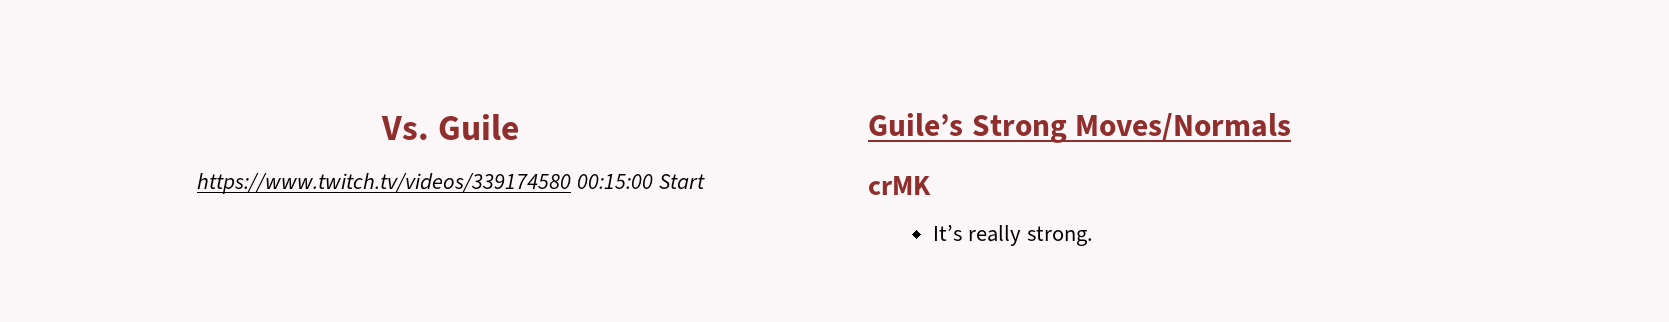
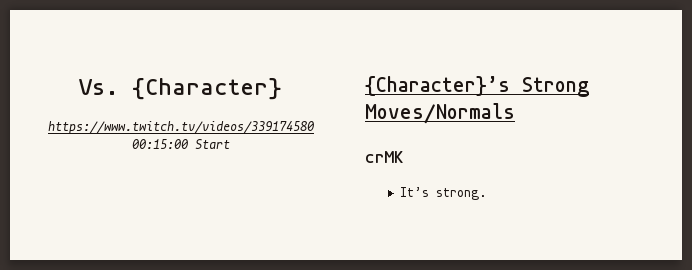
- Vs. Guile
+ Vs. {Character}
- Guile’s Strong Moves/Normals
+ {Character}’s Strong Moves/Normals
- It’s really strong.
+ It’s strong.

